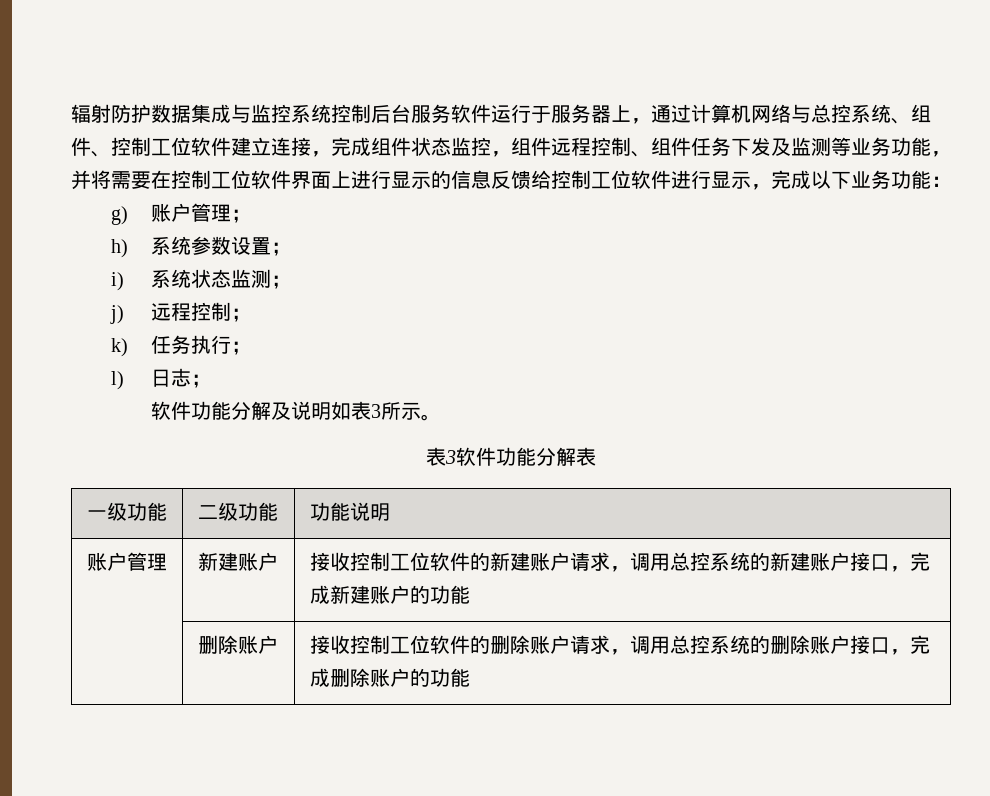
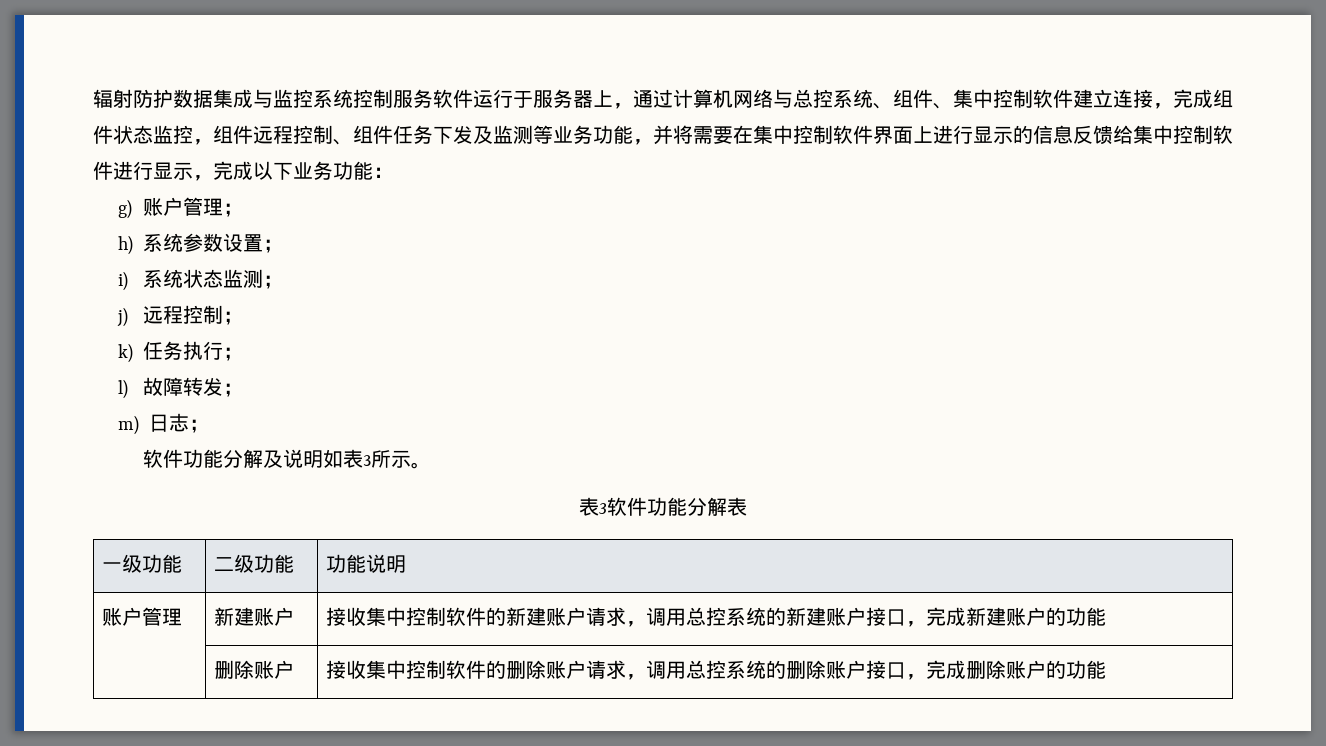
- 辐射防护数据集成与监控系统控制后台服务软件运行于服务器上，通过计算机网络与总控系统、组件、控制工位软件建立连接，完成组件状态监控，组件远程控制、组件任务下发及监测等业务功能，并将需要在控制工位软件界面上进行显示的信息反馈给控制工位软件进行显示，完成以下业务功能：
+ 辐射防护数据集成与监控系统控制服务软件运行于服务器上，通过计算机网络与总控系统、组件、集中控制软件建立连接，完成组件状态监控，组件远程控制、组件任务下发及监测等业务功能，并将需要在集中控制软件界面上进行显示的信息反馈给集中控制软件进行显示，完成以下业务功能：
- l)日志；
+ l)故障转发；
+ m)日志；
- 账户管理 | 新建账户 | 接收控制工位软件的新建账户请求，调用总控系统的新建账户接口，完成新建账户的功能
+ 账户管理 | 新建账户 | 接收集中控制软件的新建账户请求，调用总控系统的新建账户接口，完成新建账户的功能
- | 删除账户 | 接收控制工位软件的删除账户请求，调用总控系统的删除账户接口，完成删除账户的功能
+ | 删除账户 | 接收集中控制软件的删除账户请求，调用总控系统的删除账户接口，完成删除账户的功能

